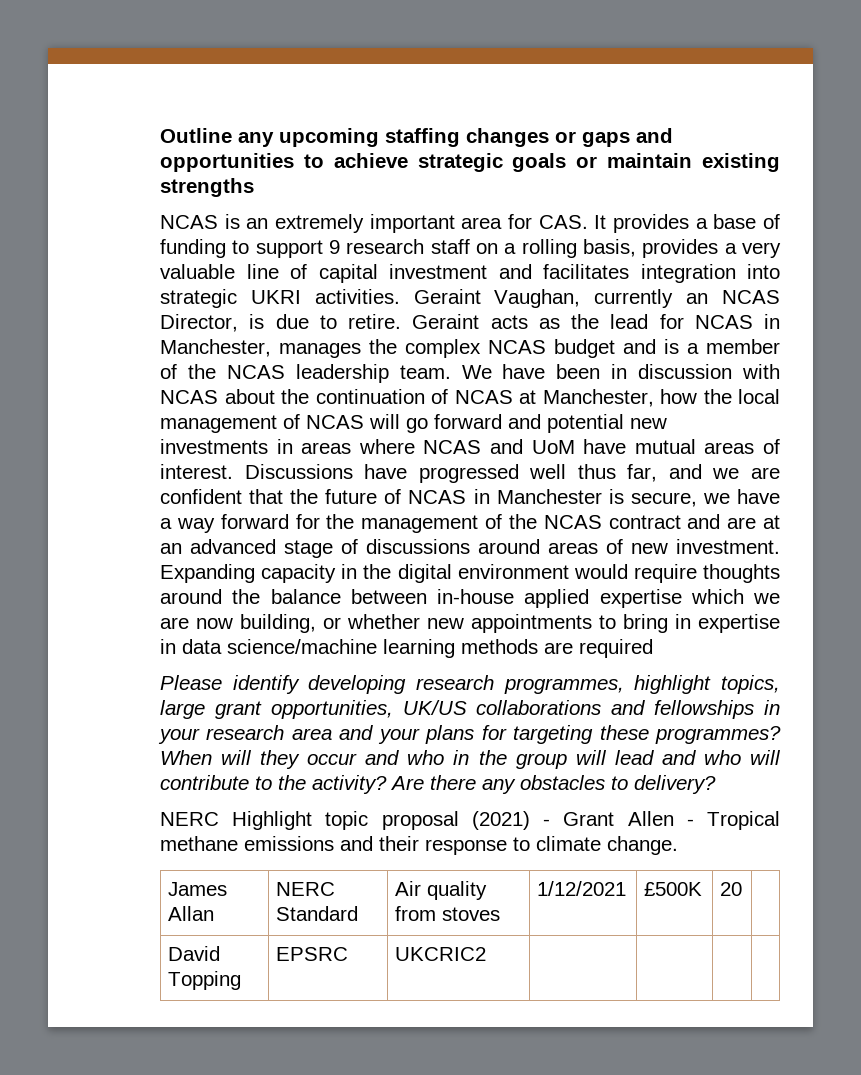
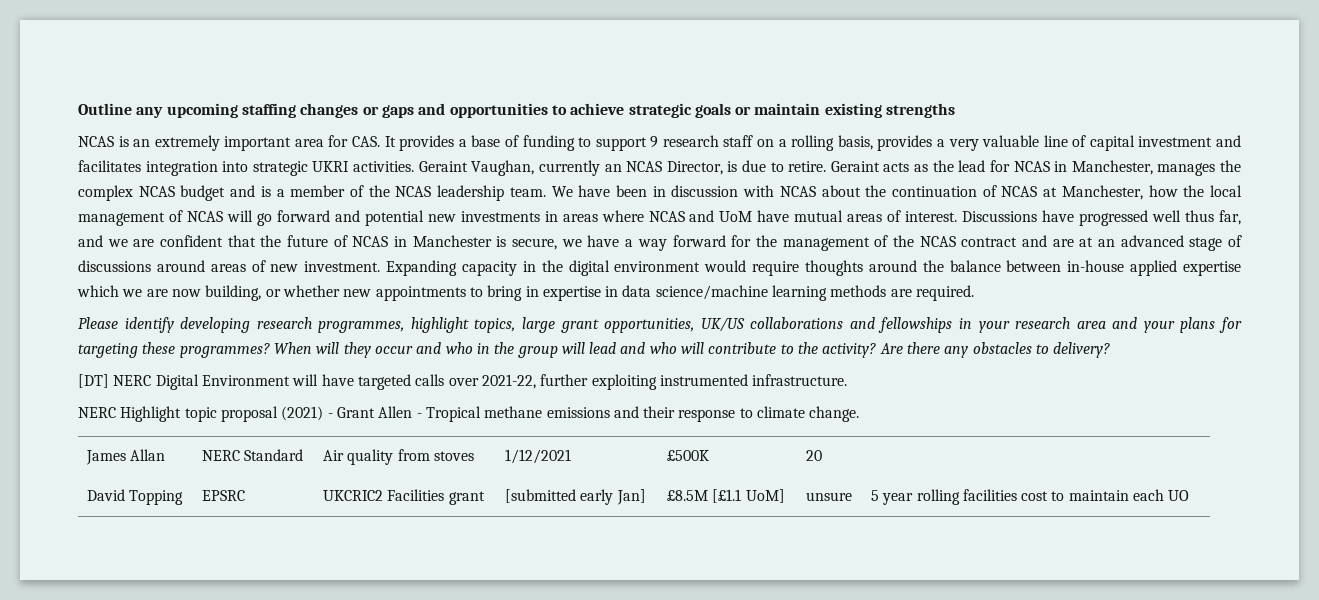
- Expanding capacity in the digital environment would require thoughts around the balance between in-house applied expertise which we are now building, or whether new appointments to bring in expertise in data science/machine learning methods are required
+ Expanding capacity in the digital environment would require thoughts around the balance between in-house applied expertise which we are now building, or whether new appointments to bring in expertise in data science/machine learning methods are required.
+ [DT] NERC Digital Environment will have targeted calls over 2021-22, further exploiting instrumented infrastructure.
- David Topping | EPSRC | UKCRIC2 | | | |
+ David Topping | EPSRC | UKCRIC2 Facilities grant | [submitted early Jan] | £8.5M [£1.1 UoM] | unsure | 5 year rolling facilities cost to maintain each UO

